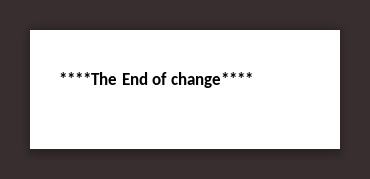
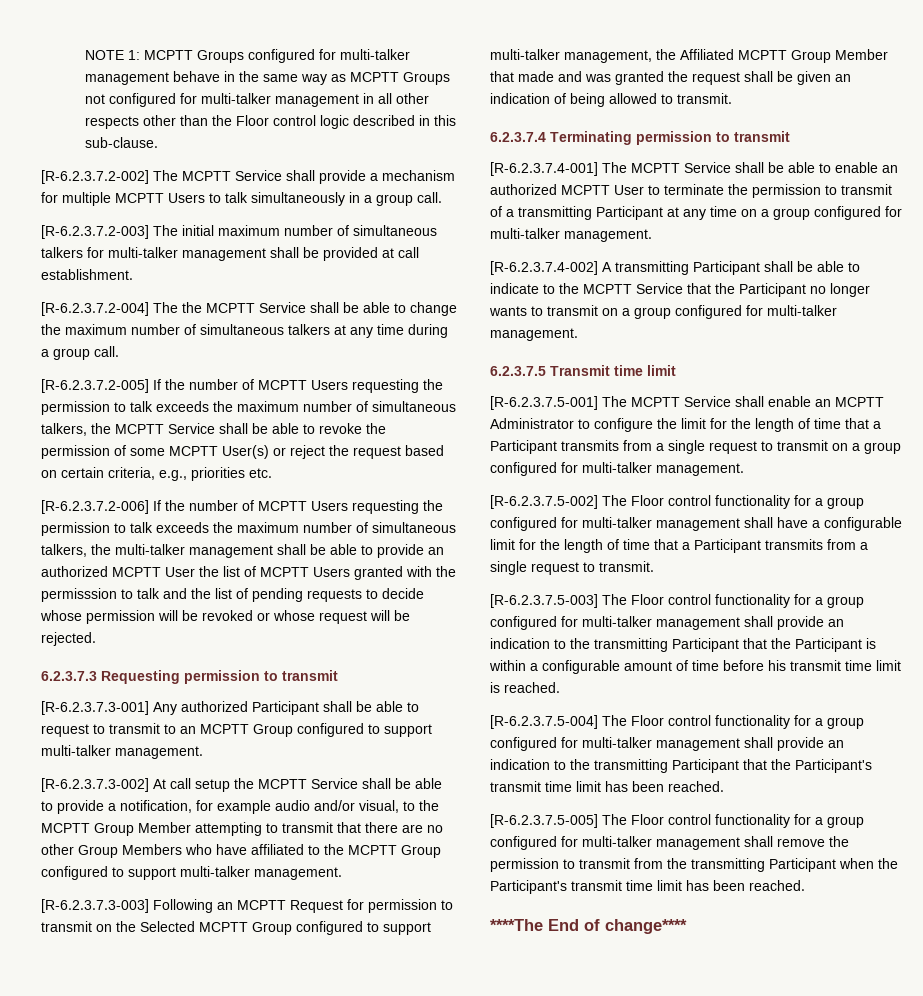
+ NOTE 1: MCPTT Groups configured for multi-talker management behave in the same way as MCPTT Groups not configured for multi-talker management in all other respects other than the Floor control logic described in this sub-clause.
+ [R-6.2.3.7.2-002] The MCPTT Service shall provide a mechanism for multiple MCPTT Users to talk simultaneously in a group call.
+ [R-6.2.3.7.2-003] The initial maximum number of simultaneous talkers for multi-talker management shall be provided at call establishment.
+ [R-6.2.3.7.2-004] The the MCPTT Service shall be able to change the maximum number of simultaneous talkers at any time during a group call.
+ [R-6.2.3.7.2-005] If the number of MCPTT Users requesting the permission to talk exceeds the maximum number of simultaneous talkers, the MCPTT Service shall be able to revoke the permission of some MCPTT User(s) or reject the request based on certain criteria, e.g., priorities etc.
+ [R-6.2.3.7.2-006] If the number of MCPTT Users requesting the permission to talk exceeds the maximum number of simultaneous talkers, the multi-talker management shall be able to provide an authorized MCPTT User the list of MCPTT Users granted with the permisssion to talk and the list of pending requests to decide whose permission will be revoked or whose request will be rejected.
+ 6.2.3.7.3 Requesting permission to transmit
+ [R-6.2.3.7.3-001] Any authorized Participant shall be able to request to transmit to an MCPTT Group configured to support multi-talker management.
+ [R-6.2.3.7.3-002] At call setup the MCPTT Service shall be able to provide a notification, for example audio and/or visual, to the MCPTT Group Member attempting to transmit that there are no other Group Members who have affiliated to the MCPTT Group configured to support multi-talker management.
+ [R-6.2.3.7.3-003] Following an MCPTT Request for permission to transmit on the Selected MCPTT Group configured to support multi-talker management, the Affiliated MCPTT Group Member that made and was granted the request shall be given an indication of being allowed to transmit.
+ 6.2.3.7.4 Terminating permission to transmit
+ [R-6.2.3.7.4-001] The MCPTT Service shall be able to enable an authorized MCPTT User to terminate the permission to transmit of a transmitting Participant at any time on a group configured for multi-talker management.
+ [R-6.2.3.7.4-002] A transmitting Participant shall be able to indicate to the MCPTT Service that the Participant no longer wants to transmit on a group configured for multi-talker management.
+ 6.2.3.7.5 Transmit time limit
+ [R-6.2.3.7.5-001] The MCPTT Service shall enable an MCPTT Administrator to configure the limit for the length of time that a Participant transmits from a single request to transmit on a group configured for multi-talker management.
+ [R-6.2.3.7.5-002] The Floor control functionality for a group configured for multi-talker management shall have a configurable limit for the length of time that a Participant transmits from a single request to transmit.
+ [R-6.2.3.7.5-003] The Floor control functionality for a group configured for multi-talker management shall provide an indication to the transmitting Participant that the Participant is within a configurable amount of time before his transmit time limit is reached.
+ [R-6.2.3.7.5-004] The Floor control functionality for a group configured for multi-talker management shall provide an indication to the transmitting Participant that the Participant's transmit time limit has been reached.
+ [R-6.2.3.7.5-005] The Floor control functionality for a group configured for multi-talker management shall remove the permission to transmit from the transmitting Participant when the Participant's transmit time limit has been reached.

